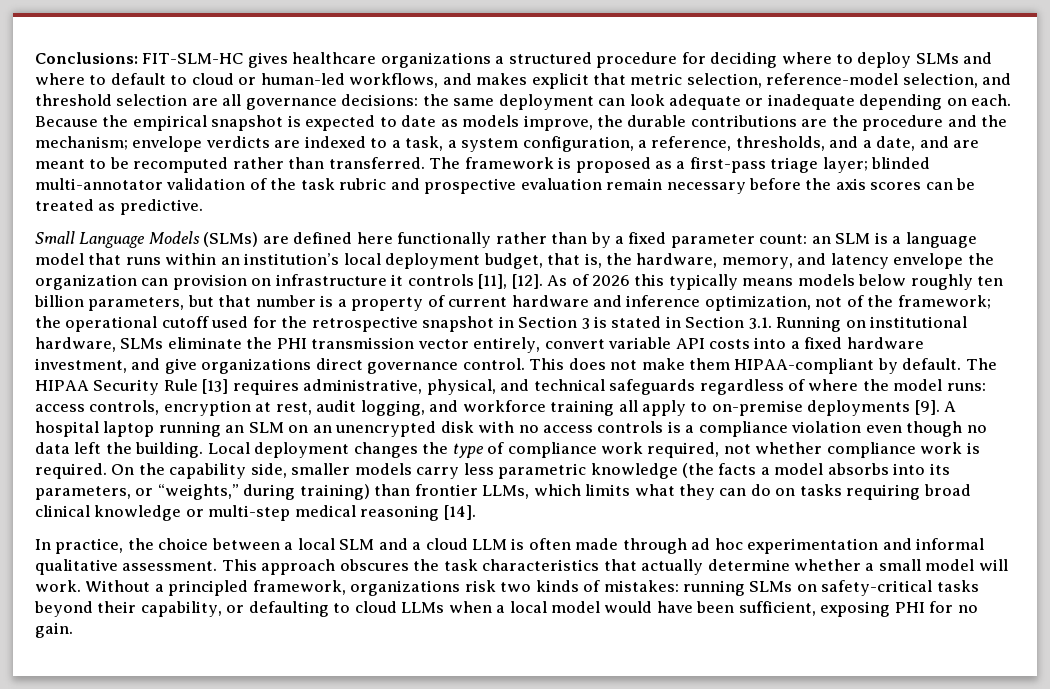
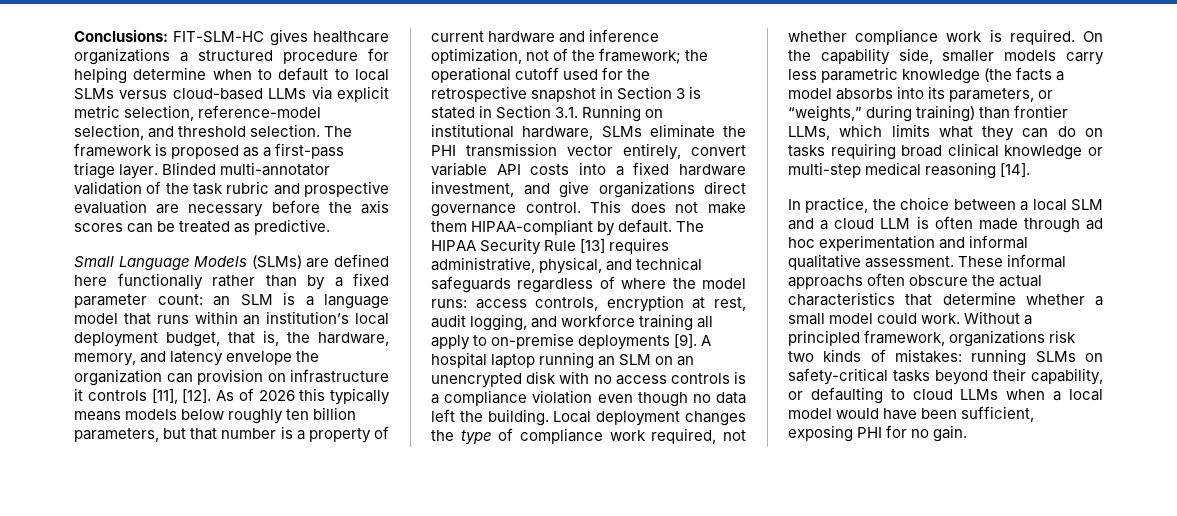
- Conclusions: FIT-SLM-HC gives healthcare organizations a structured procedure for deciding where to deploy SLMs and where to default to cloud or human-led workflows, and makes explicit that metric selection, reference-model selection, and threshold selection are all governance decisions: the same deployment can look adequate or inadequate depending on each. Because the empirical snapshot is expected to date as models improve, the durable contributions are the procedure and the mechanism; envelope verdicts are indexed to a task, a system configuration, a reference, thresholds, and a date, and are meant to be recomputed rather than transferred.
+ Conclusions: FIT-SLM-HC gives healthcare organizations a structured procedure for helping determine when to default to local SLMs versus cloud-based LLMs via explicit metric selection, reference-model selection, and threshold selection.
- The framework is proposed as a first-pass triage layer; blinded multi-annotator validation of the task rubric and prospective evaluation remain necessary before the axis scores can be treated as predictive.
+ The framework is proposed as a first-pass triage layer. Blinded multi-annotator validation of the task rubric and prospective evaluation are necessary before the axis scores can be treated as predictive.
- This approach obscures the task characteristics that actually determine whether a small model will work.
+ These informal approachs often obscure the actual characteristics that determine whether a small model could work.

